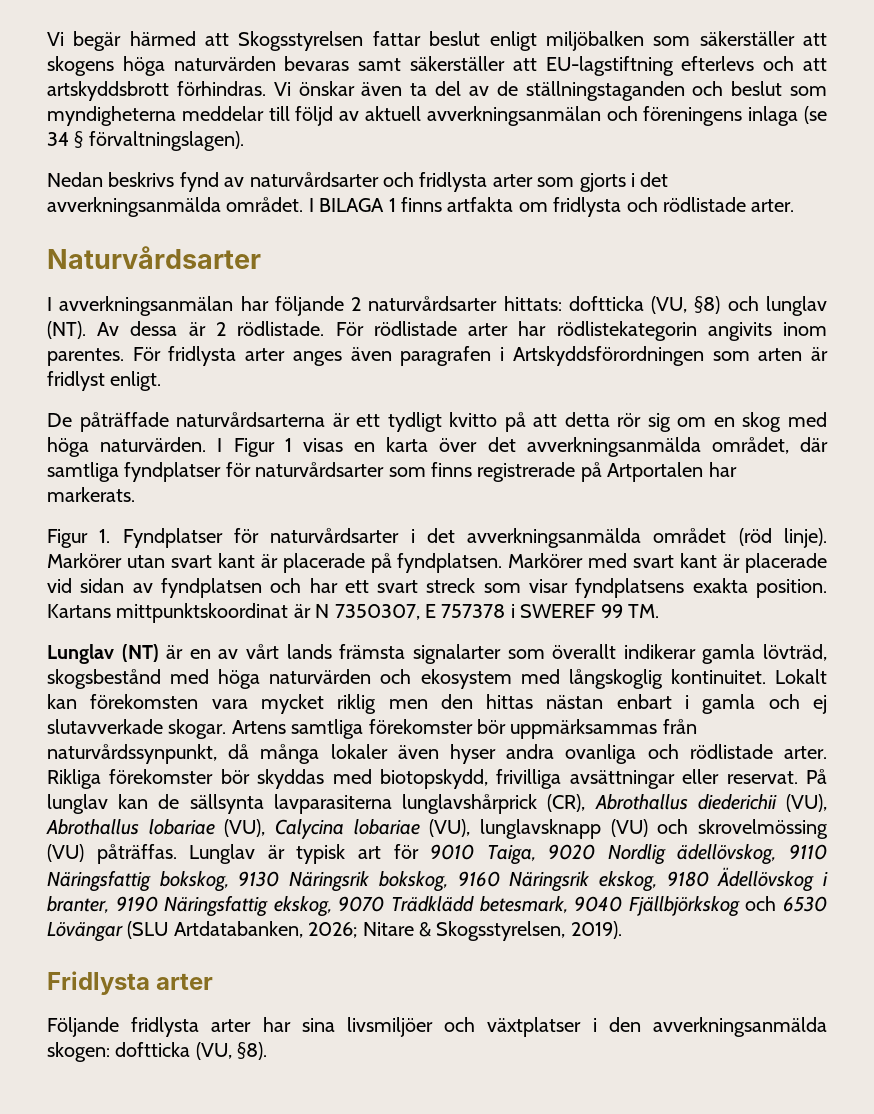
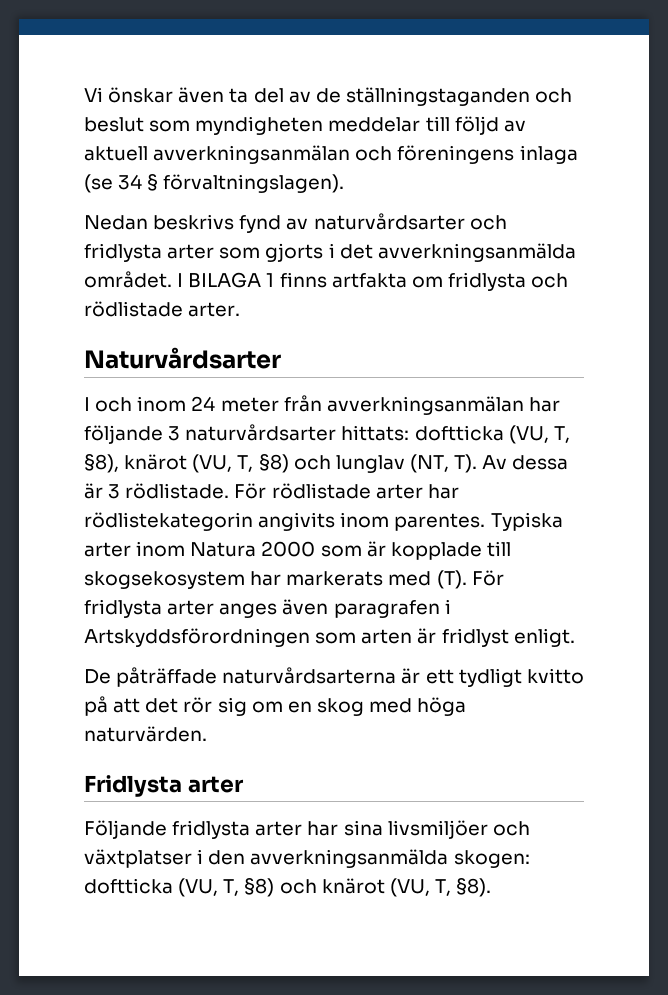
- Vi begär härmed att Skogsstyrelsen fattar beslut enligt miljöbalken som säkerställer att skogens höga naturvärden bevaras samt säkerställer att EU-lagstiftning efterlevs och att artskyddsbrott förhindras. Vi önskar även ta del av de ställningstaganden och beslut som myndigheterna meddelar till följd av aktuell avverkningsanmälan och föreningens inlaga (se 34 § förvaltningslagen).
+ Vi önskar även ta del av de ställningstaganden och beslut som myndigheten meddelar till följd av aktuell avverkningsanmälan och föreningens inlaga (se 34 § förvaltningslagen).
- I avverkningsanmälan har följande 2 naturvårdsarter hittats: doftticka (VU, §8) och lunglav (NT). Av dessa är 2 rödlistade.
+ I och inom 24 meter från avverkningsanmälan har följande 3 naturvårdsarter hittats: doftticka (VU, T, §8), knärot (VU, T, §8) och lunglav (NT, T). Av dessa är 3 rödlistade.
- För fridlysta arter anges även paragrafen i Artskyddsförordningen som arten är fridlyst enligt.
+ Typiska arter inom Natura 2000 som är kopplade till skogsekosystem har markerats med (T). För fridlysta arter anges även paragrafen i Artskyddsförordningen som arten är fridlyst enligt.
- De påträffade naturvårdsarterna är ett tydligt kvitto på att detta rör sig om en skog med höga naturvärden. I Figur 1 visas en karta över det avverkningsanmälda området, där samtliga fyndplatser för naturvårdsarter som finns registrerade på Artportalen har markerats.
- Figur 1. Fyndplatser för naturvårdsarter i det avverkningsanmälda området (röd linje). Markörer utan svart kant är placerade på fyndplatsen. Markörer med svart kant är placerade vid sidan av fyndplatsen och har ett svart streck som visar fyndplatsens exakta position. Kartans mittpunktskoordinat är N 7350307, E 757378 i SWEREF 99 TM.
- Lunglav (NT) är en av vårt lands främsta signalarter som överallt indikerar gamla lövträd, skogsbestånd med höga naturvärden och ekosystem med långskoglig kontinuitet. Lokalt kan förekomsten vara mycket riklig men den hittas nästan enbart i gamla och ej slutavverkade skogar. Artens samtliga förekomster bör uppmärksammas från naturvårdssynpunkt, då många lokaler även hyser andra ovanliga och rödlistade arter. Rikliga förekomster bör skyddas med biotopskydd, frivilliga avsättningar eller reservat. På lunglav kan de sällsynta lavparasiterna lunglavshårprick (CR), Abrothallus diederichii (VU), Abrothallus lobariae (VU), Calycina lobariae (VU), lunglavsknapp (VU) och skrovelmössing (VU) påträffas. Lunglav är typisk art för 9010 Taiga, 9020 Nordlig ädellövskog, 9110 Näringsfattig bokskog, 9130 Näringsrik bokskog, 9160 Näringsrik ekskog, 9180 Ädellövskog i branter, 9190 Näringsfattig ekskog, 9070 Trädklädd betesmark, 9040 Fjällbjörkskog och 6530 Lövängar (SLU Artdatabanken, 2026; Nitare & Skogsstyrelsen, 2019).
+ De påträffade naturvårdsarterna är ett tydligt kvitto på att det rör sig om en skog med höga naturvärden.
- Följande fridlysta arter har sina livsmiljöer och växtplatser i den avverkningsanmälda skogen: doftticka (VU, §8).
+ Följande fridlysta arter har sina livsmiljöer och växtplatser i den avverkningsanmälda skogen: doftticka (VU, T, §8) och knärot (VU, T, §8).

